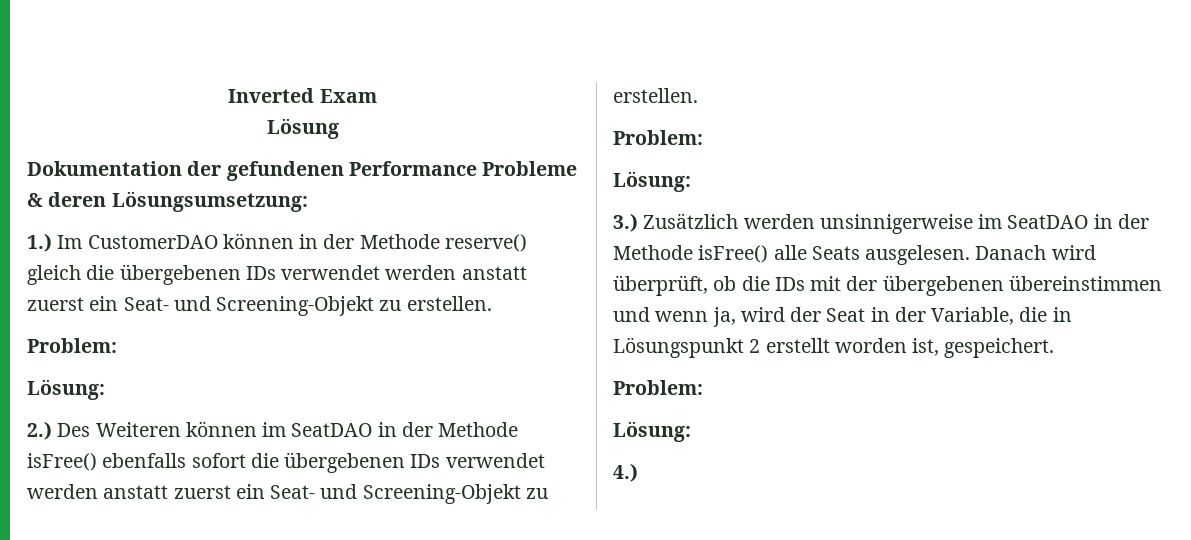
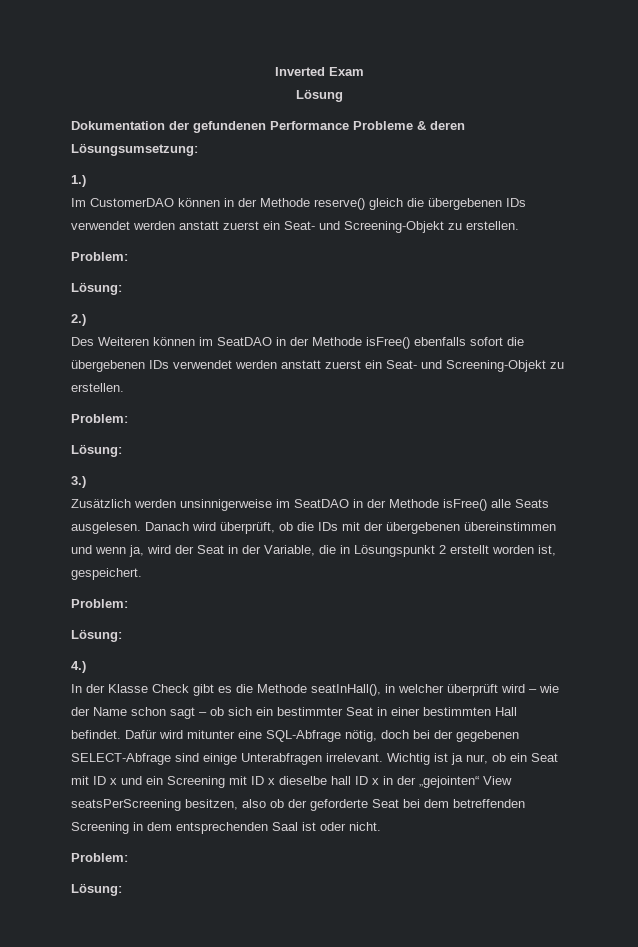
- 1.) Im CustomerDAO können in der Methode reserve() gleich die übergebenen IDs verwendet werden anstatt zuerst ein Seat- und Screening-Objekt zu erstellen.
+ 1.)
+ Im CustomerDAO können in der Methode reserve() gleich die übergebenen IDs verwendet werden anstatt zuerst ein Seat- und Screening-Objekt zu erstellen.
- 2.) Des Weiteren können im SeatDAO in der Methode isFree() ebenfalls sofort die übergebenen IDs verwendet werden anstatt zuerst ein Seat- und Screening-Objekt zu erstellen.
+ 2.)
+ Des Weiteren können im SeatDAO in der Methode isFree() ebenfalls sofort die übergebenen IDs verwendet werden anstatt zuerst ein Seat- und Screening-Objekt zu erstellen.
- 3.) Zusätzlich werden unsinnigerweise im SeatDAO in der Methode isFree() alle Seats ausgelesen.
+ 3.)
+ Zusätzlich werden unsinnigerweise im SeatDAO in der Methode isFree() alle Seats ausgelesen.
+ In der Klasse Check gibt es die Methode seatInHall(), in welcher überprüft wird – wie der Name schon sagt – ob sich ein bestimmter Seat in einer bestimmten Hall befindet. Dafür wird mitunter eine SQL-Abfrage nötig, doch bei der gegebenen SELECT-Abfrage sind einige Unterabfragen irrelevant. Wichtig ist ja nur, ob ein Seat mit ID x und ein Screening mit ID x dieselbe hall ID x in der „gejointen“ View seatsPerScreening besitzen, also ob der geforderte Seat bei dem betreffenden Screening in dem entsprechenden Saal ist oder nicht.
+ Problem:
+ Lösung:

